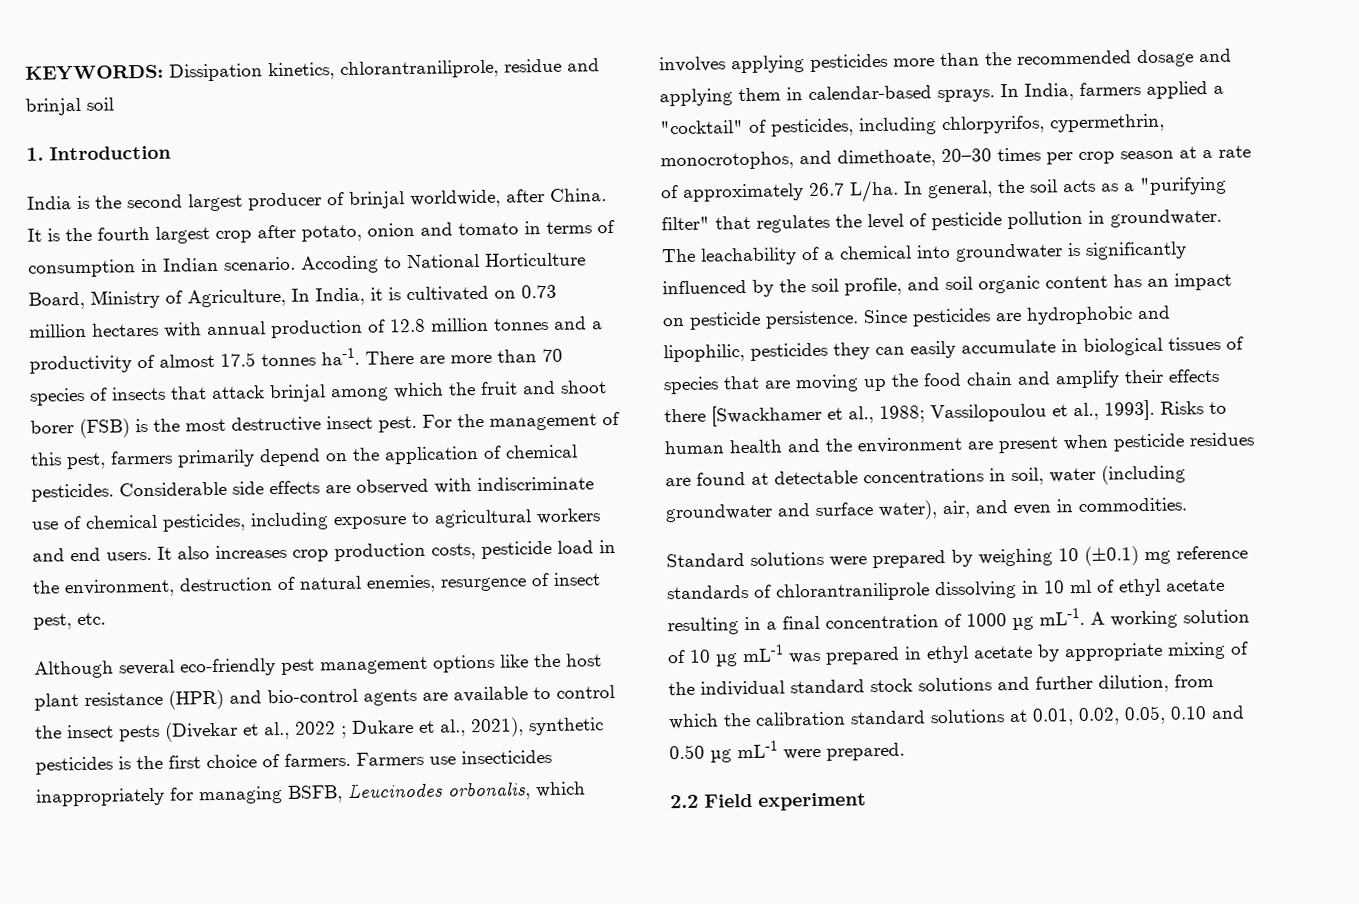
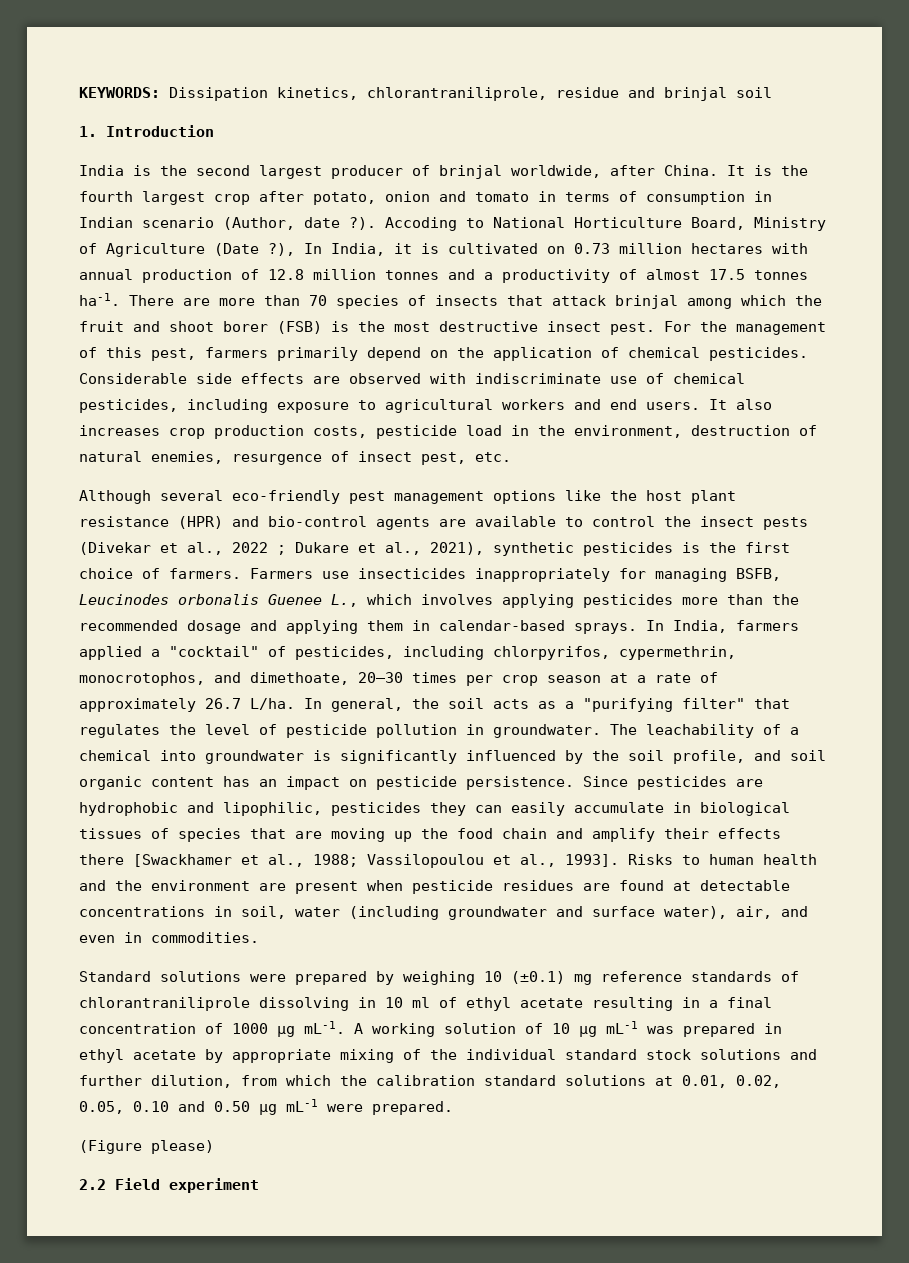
- It is the fourth largest crop after potato, onion and tomato in terms of consumption in Indian scenario.
+ It is the fourth largest crop after potato, onion and tomato in terms of consumption in Indian scenario (Author, date ?).
- Accoding to National Horticulture Board, Ministry of Agriculture, In India, it is cultivated on 0.73 million hectares with annual production of 12.8 million tonnes and a productivity of almost 17.5 tonnes ha-1.
+ Accoding to National Horticulture Board, Ministry of Agriculture (Date ?), In India, it is cultivated on 0.73 million hectares with annual production of 12.8 million tonnes and a productivity of almost 17.5 tonnes ha-1.
- Farmers use insecticides inappropriately for managing BSFB, Leucinodes orbonalis, which involves applying pesticides more than the recommended dosage and applying them in calendar-based sprays.
+ Farmers use insecticides inappropriately for managing BSFB, Leucinodes orbonalis Guenee L., which involves applying pesticides more than the recommended dosage and applying them in calendar-based sprays.
+ (Figure please)

